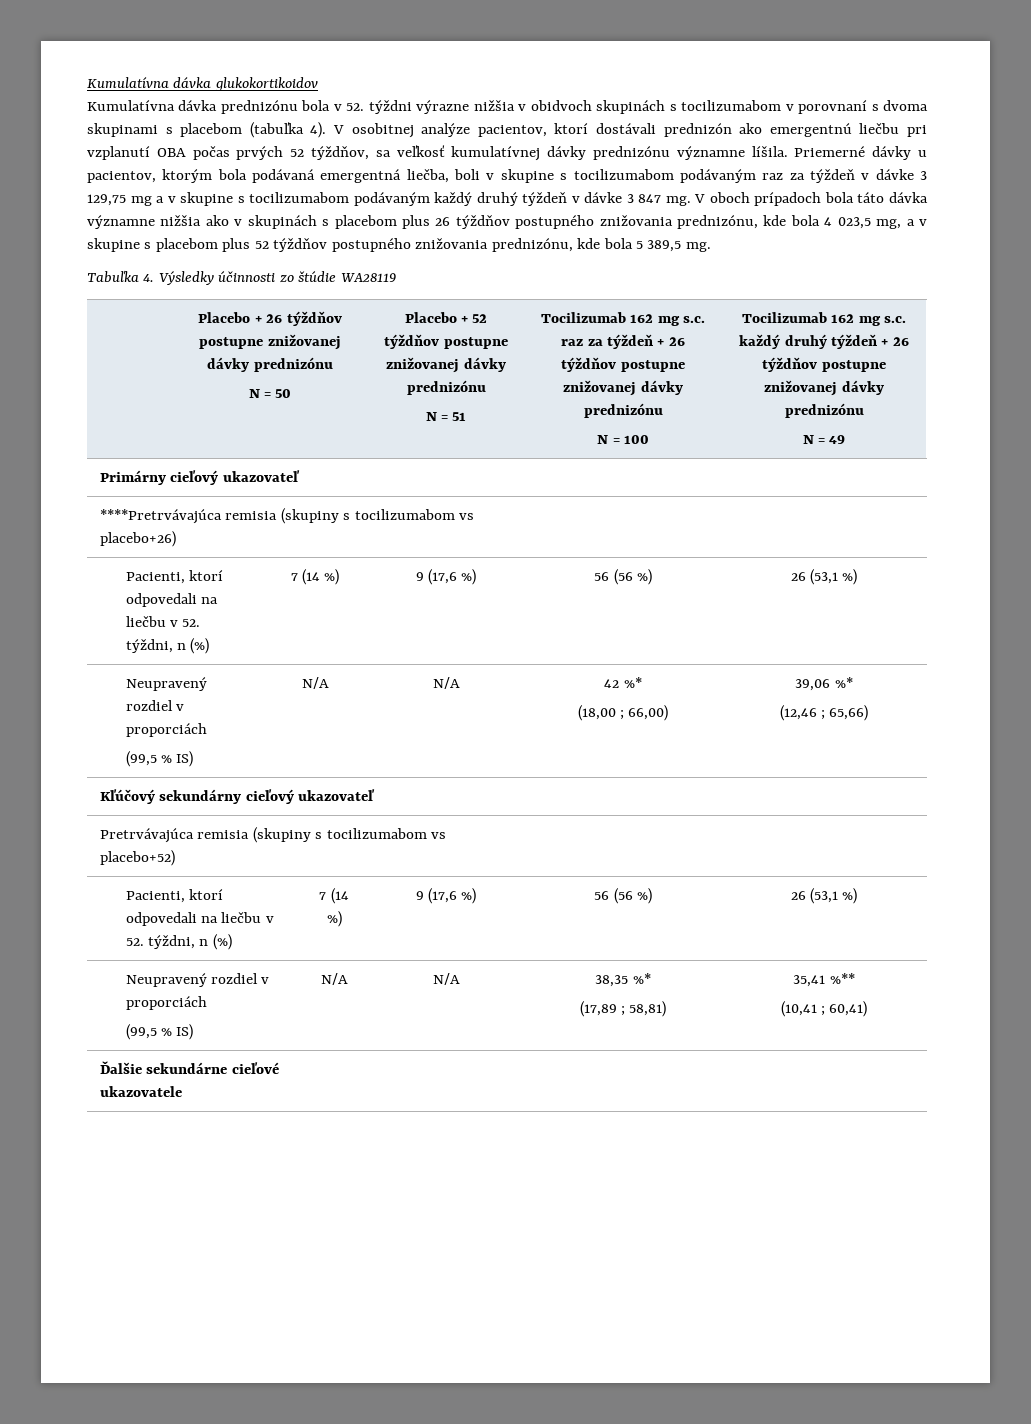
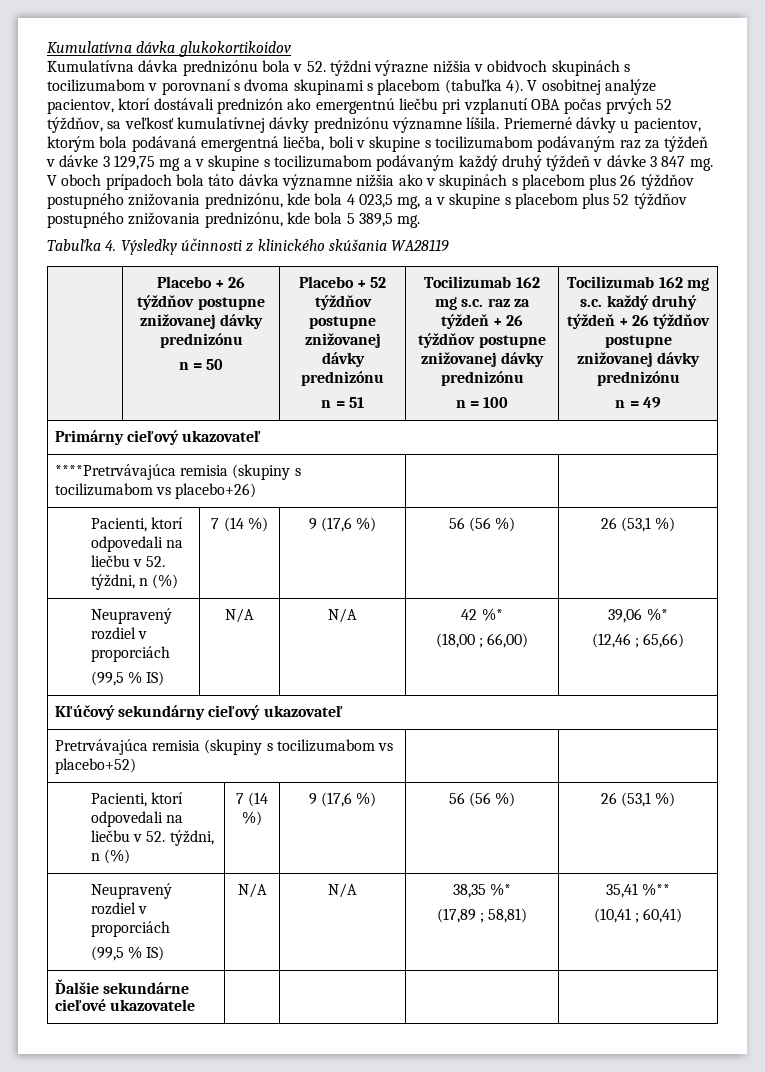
- Tabuľka 4. Výsledky účinnosti zo štúdie WA28119
+ Tabuľka 4. Výsledky účinnosti z klinického skúšania WA28119
- N = 50
+ n = 50
- N = 51
+ n = 51
- N = 100
+ n = 100
- N = 49
+ n = 49

